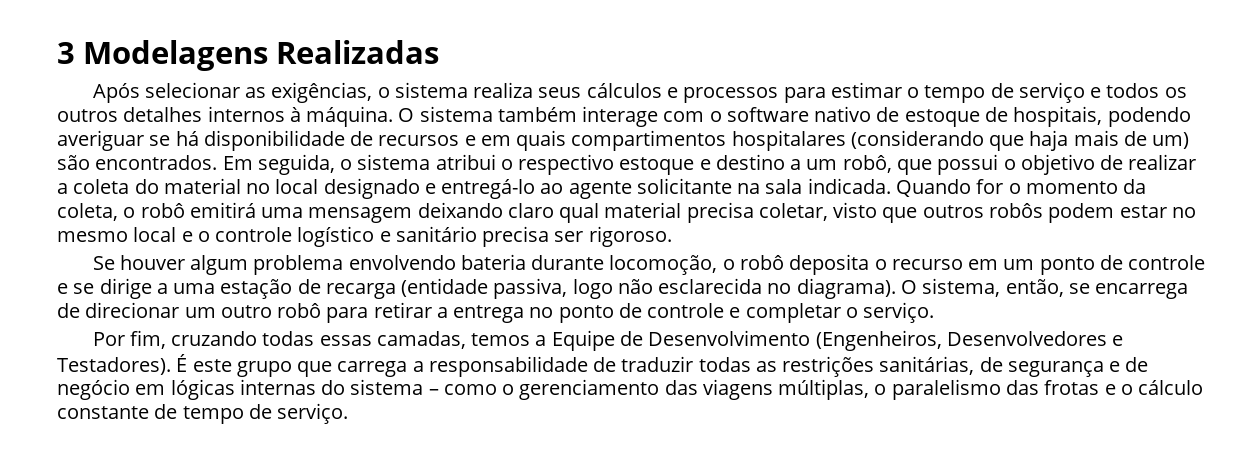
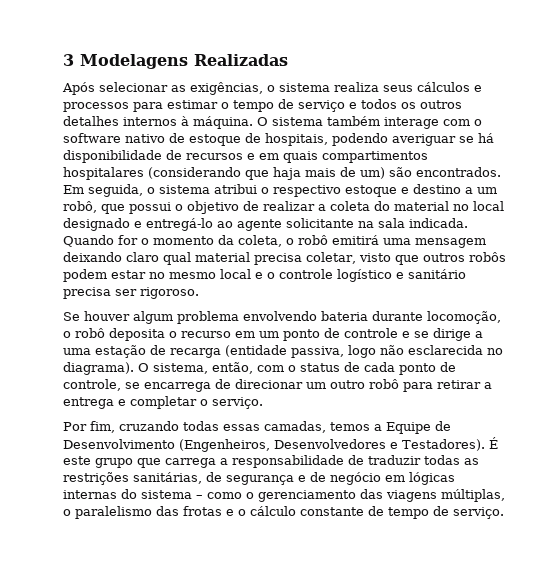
- O sistema, então, se encarrega de direcionar um outro robô para retirar a entrega no ponto de controle e completar o serviço.
+ O sistema, então, com o status de cada ponto de controle, se encarrega de direcionar um outro robô para retirar a entrega e completar o serviço.

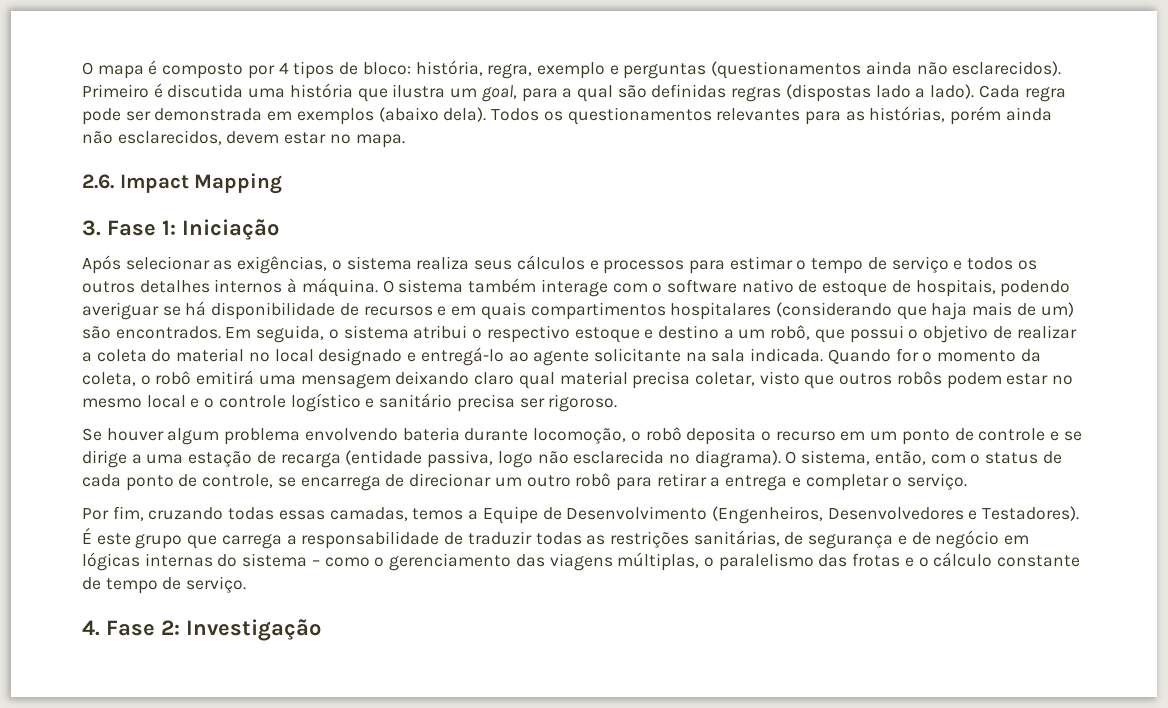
- 3 Modelagens Realizadas
+ O mapa é composto por 4 tipos de bloco: história, regra, exemplo e perguntas (questionamentos ainda não esclarecidos). Primeiro é discutida uma história que ilustra um goal, para a qual são definidas regras (dispostas lado a lado). Cada regra pode ser demonstrada em exemplos (abaixo dela). Todos os questionamentos relevantes para as histórias, porém ainda não esclarecidos, devem estar no mapa.
+ 2.6. Impact Mapping
+ 3. Fase 1: Iniciação
+ 4. Fase 2: Investigação

